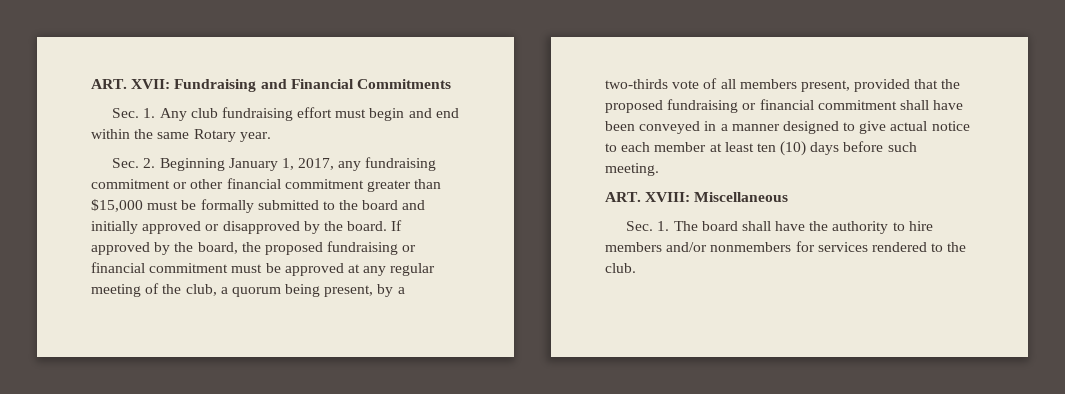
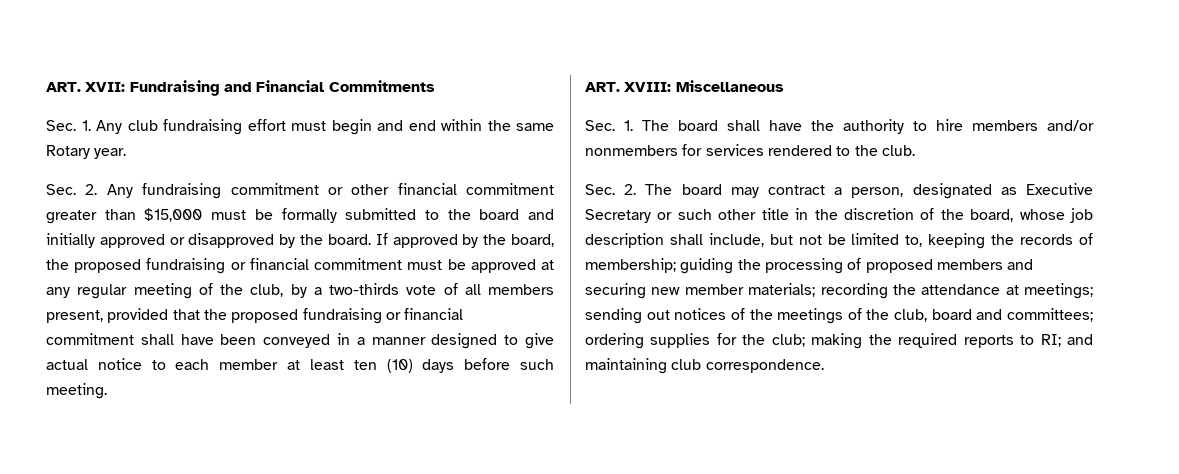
- Sec. 2. Beginning January 1, 2017, any fundraising commitment or other financial commitment greater than $15,000 must be formally submitted to the board and initially approved or disapproved by the board.
+ Sec. 2. Any fundraising commitment or other financial commitment greater than $15,000 must be formally submitted to the board and initially approved or disapproved by the board.
- If approved by the board, the proposed fundraising or financial commitment must be approved at any regular meeting of the club, a quorum being present, by a two-thirds vote of all members present, provided that the proposed fundraising or financial commitment shall have been conveyed in a manner designed to give actual notice to each member at least ten (10) days before such meeting.
+ If approved by the board, the proposed fundraising or financial commitment must be approved at any regular meeting of the club, by a two-thirds vote of all members present, provided that the proposed fundraising or financial commitment shall have been conveyed in a manner designed to give actual notice to each member at least ten (10) days before such meeting.
+ Sec. 2. The board may contract a person, designated as Executive Secretary or such other title in the discretion of the board, whose job description shall include, but not be limited to, keeping the records of membership; guiding the processing of proposed members and securing new member materials; recording the attendance at meetings; sending out notices of the meetings of the club, board and committees; ordering supplies for the club; making the required reports to RI; and maintaining club correspondence.

